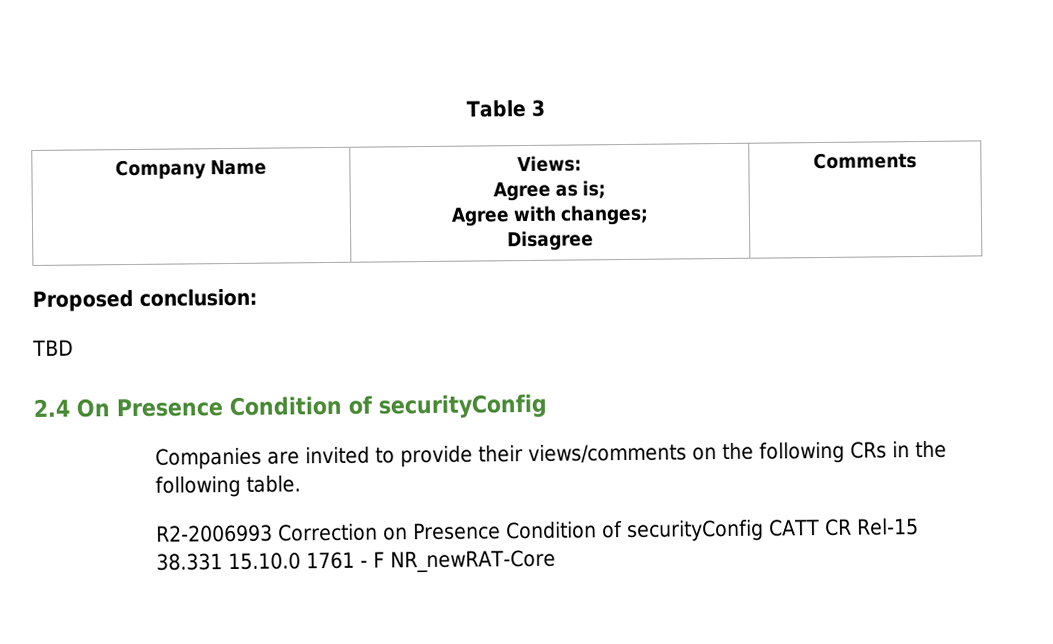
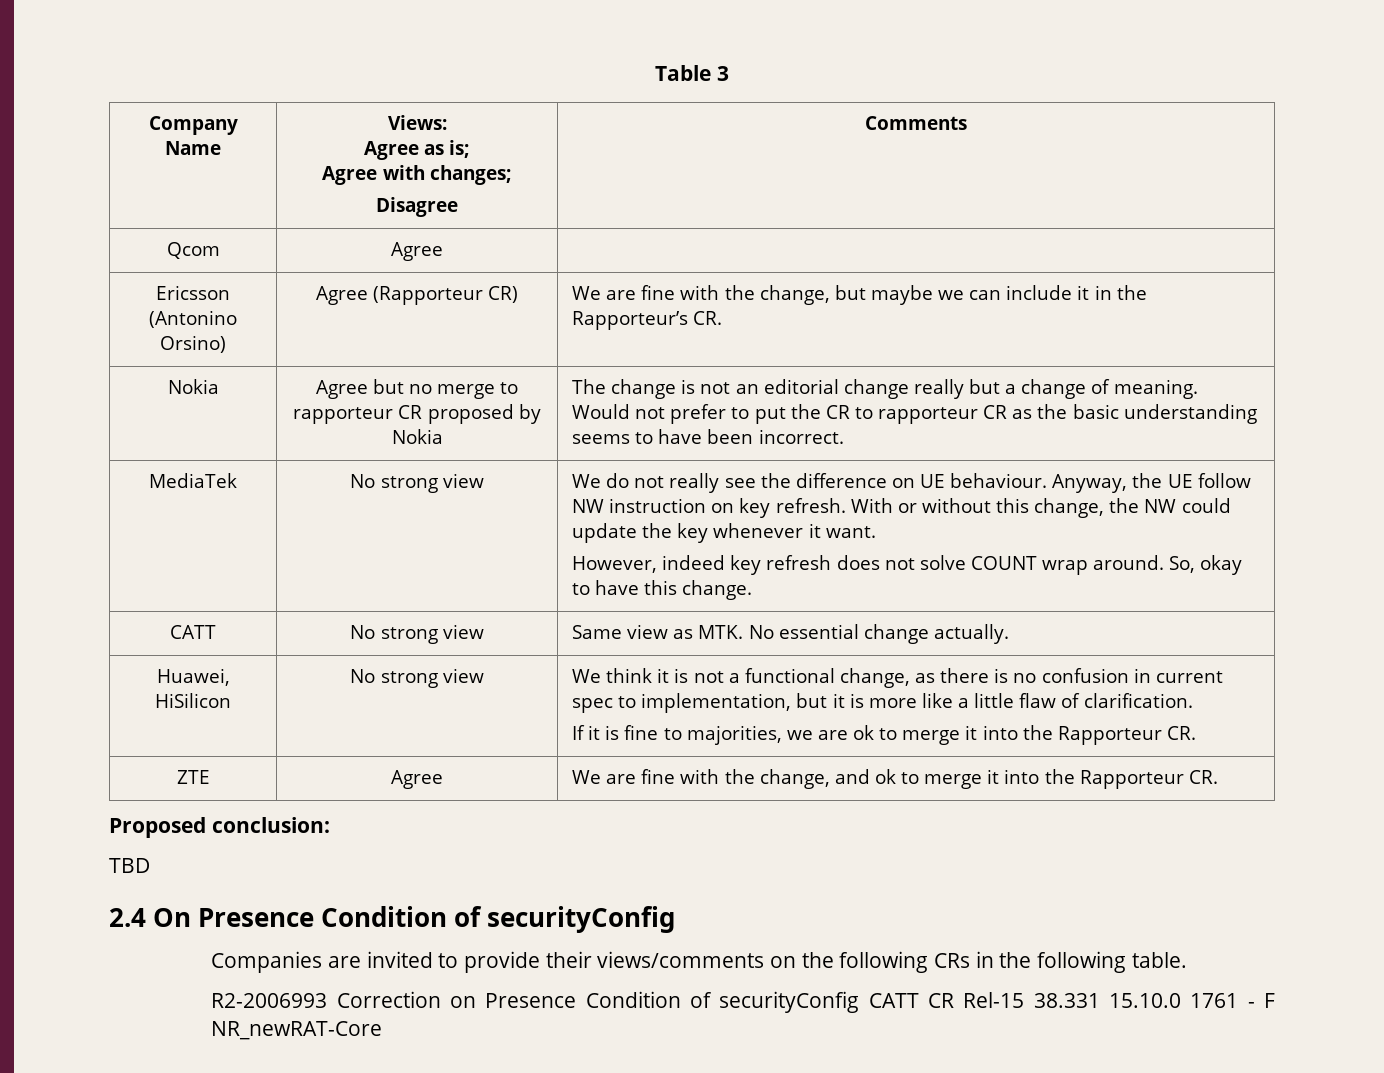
+ Qcom | Agree |
+ Ericsson (Antonino Orsino) | Agree (Rapporteur CR) | We are fine with the change, but maybe we can include it in the Rapporteur’s CR.
+ Nokia | Agree but no merge to rapporteur CR proposed by Nokia | The change is not an editorial change really but a change of meaning. Would not prefer to put the CR to rapporteur CR as the basic understanding seems to have been incorrect.
+ MediaTek | No strong view | We do not really see the difference on UE behaviour. Anyway, the UE follow NW instruction on key refresh. With or without this change, the NW could update the key whenever it want.
+ However, indeed key refresh does not solve COUNT wrap around. So, okay to have this change.
+ CATT | No strong view | Same view as MTK. No essential change actually.
+ Huawei, HiSilicon | No strong view | We think it is not a functional change, as there is no confusion in current spec to implementation, but it is more like a little flaw of clarification.
+ If it is fine to majorities, we are ok to merge it into the Rapporteur CR.
+ ZTE | Agree | We are fine with the change, and ok to merge it into the Rapporteur CR.

